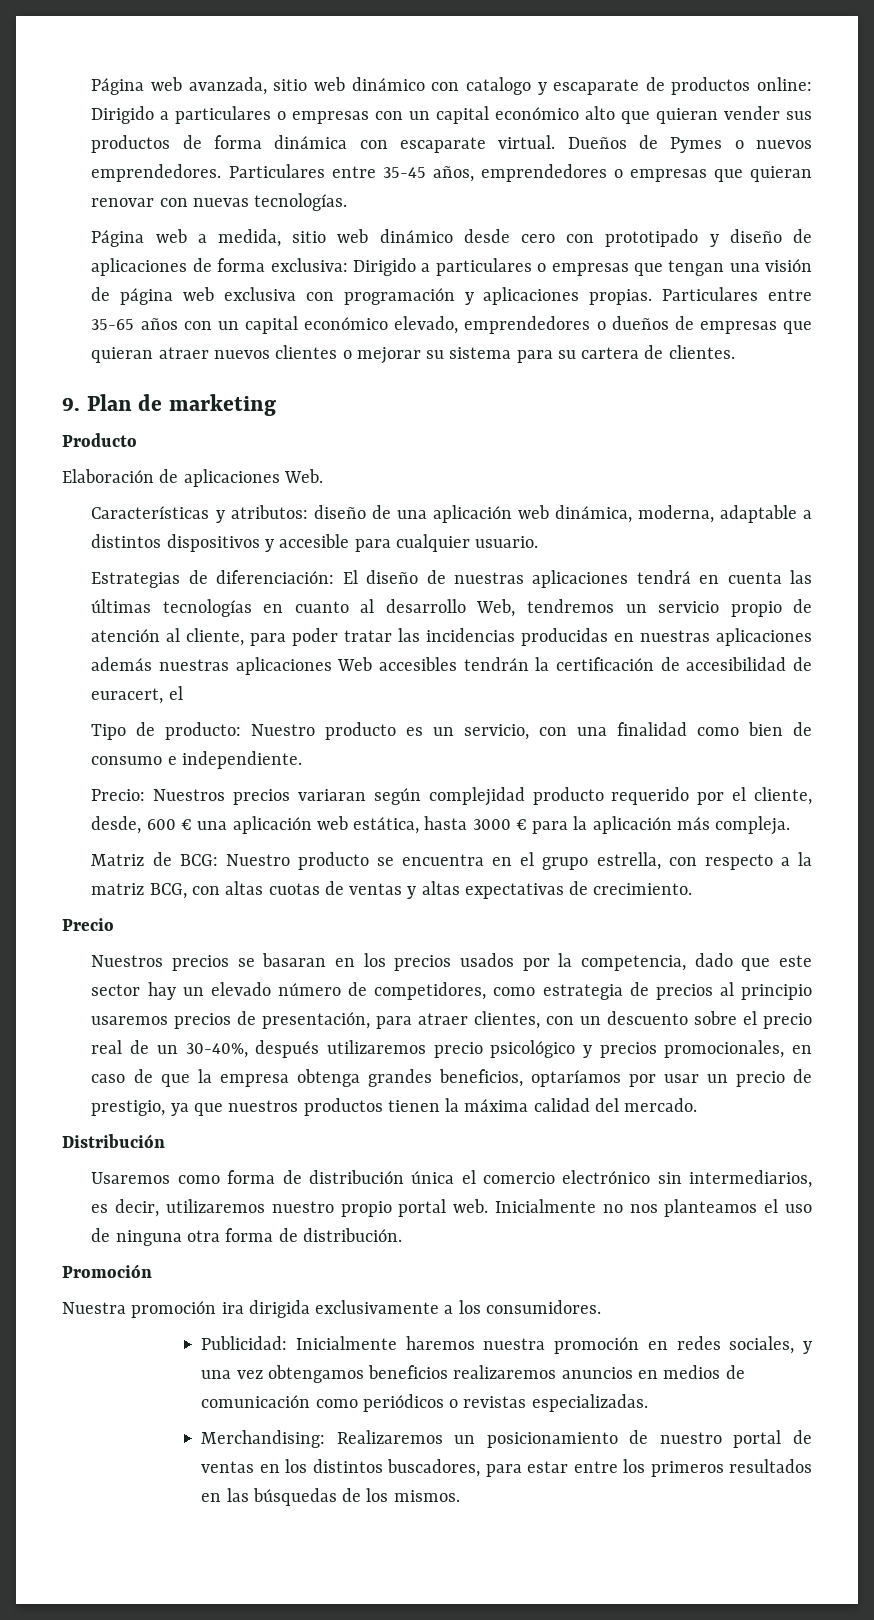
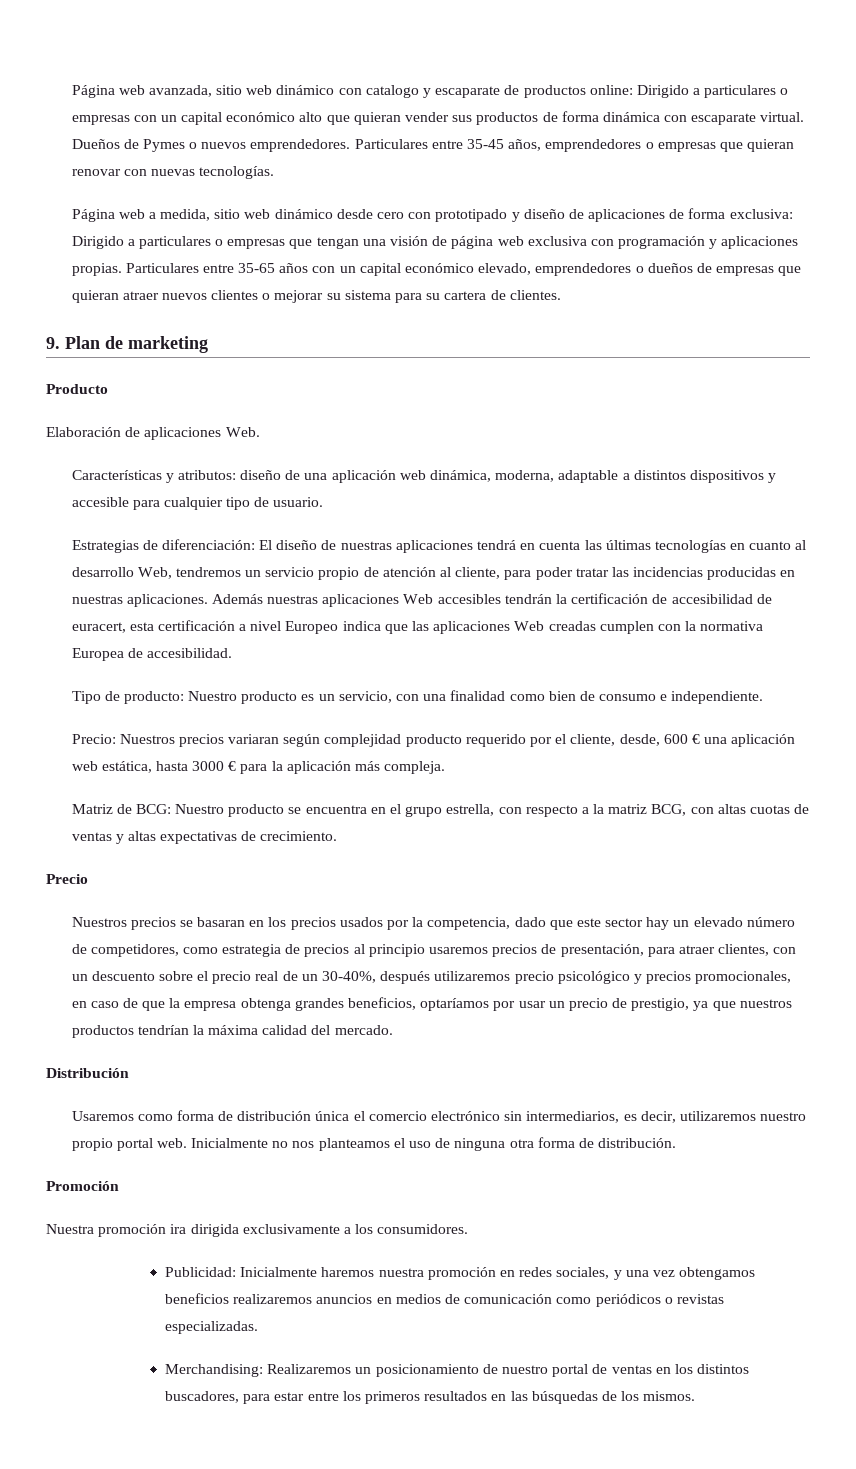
- Características y atributos: diseño de una aplicación web dinámica, moderna, adaptable a distintos dispositivos y accesible para cualquier usuario.
+ Características y atributos: diseño de una aplicación web dinámica, moderna, adaptable a distintos dispositivos y accesible para cualquier tipo de usuario.
- Estrategias de diferenciación: El diseño de nuestras aplicaciones tendrá en cuenta las últimas tecnologías en cuanto al desarrollo Web, tendremos un servicio propio de atención al cliente, para poder tratar las incidencias producidas en nuestras aplicaciones además nuestras aplicaciones Web accesibles tendrán la certificación de accesibilidad de euracert, el
+ Estrategias de diferenciación: El diseño de nuestras aplicaciones tendrá en cuenta las últimas tecnologías en cuanto al desarrollo Web, tendremos un servicio propio de atención al cliente, para poder tratar las incidencias producidas en nuestras aplicaciones. Además nuestras aplicaciones Web accesibles tendrán la certificación de accesibilidad de euracert, esta certificación a nivel Europeo indica que las aplicaciones Web creadas cumplen con la normativa Europea de accesibilidad.
- Nuestros precios se basaran en los precios usados por la competencia, dado que este sector hay un elevado número de competidores, como estrategia de precios al principio usaremos precios de presentación, para atraer clientes, con un descuento sobre el precio real de un 30-40%, después utilizaremos precio psicológico y precios promocionales, en caso de que la empresa obtenga grandes beneficios, optaríamos por usar un precio de prestigio, ya que nuestros productos tienen la máxima calidad del mercado.
+ Nuestros precios se basaran en los precios usados por la competencia, dado que este sector hay un elevado número de competidores, como estrategia de precios al principio usaremos precios de presentación, para atraer clientes, con un descuento sobre el precio real de un 30-40%, después utilizaremos precio psicológico y precios promocionales, en caso de que la empresa obtenga grandes beneficios, optaríamos por usar un precio de prestigio, ya que nuestros productos tendrían la máxima calidad del mercado.

